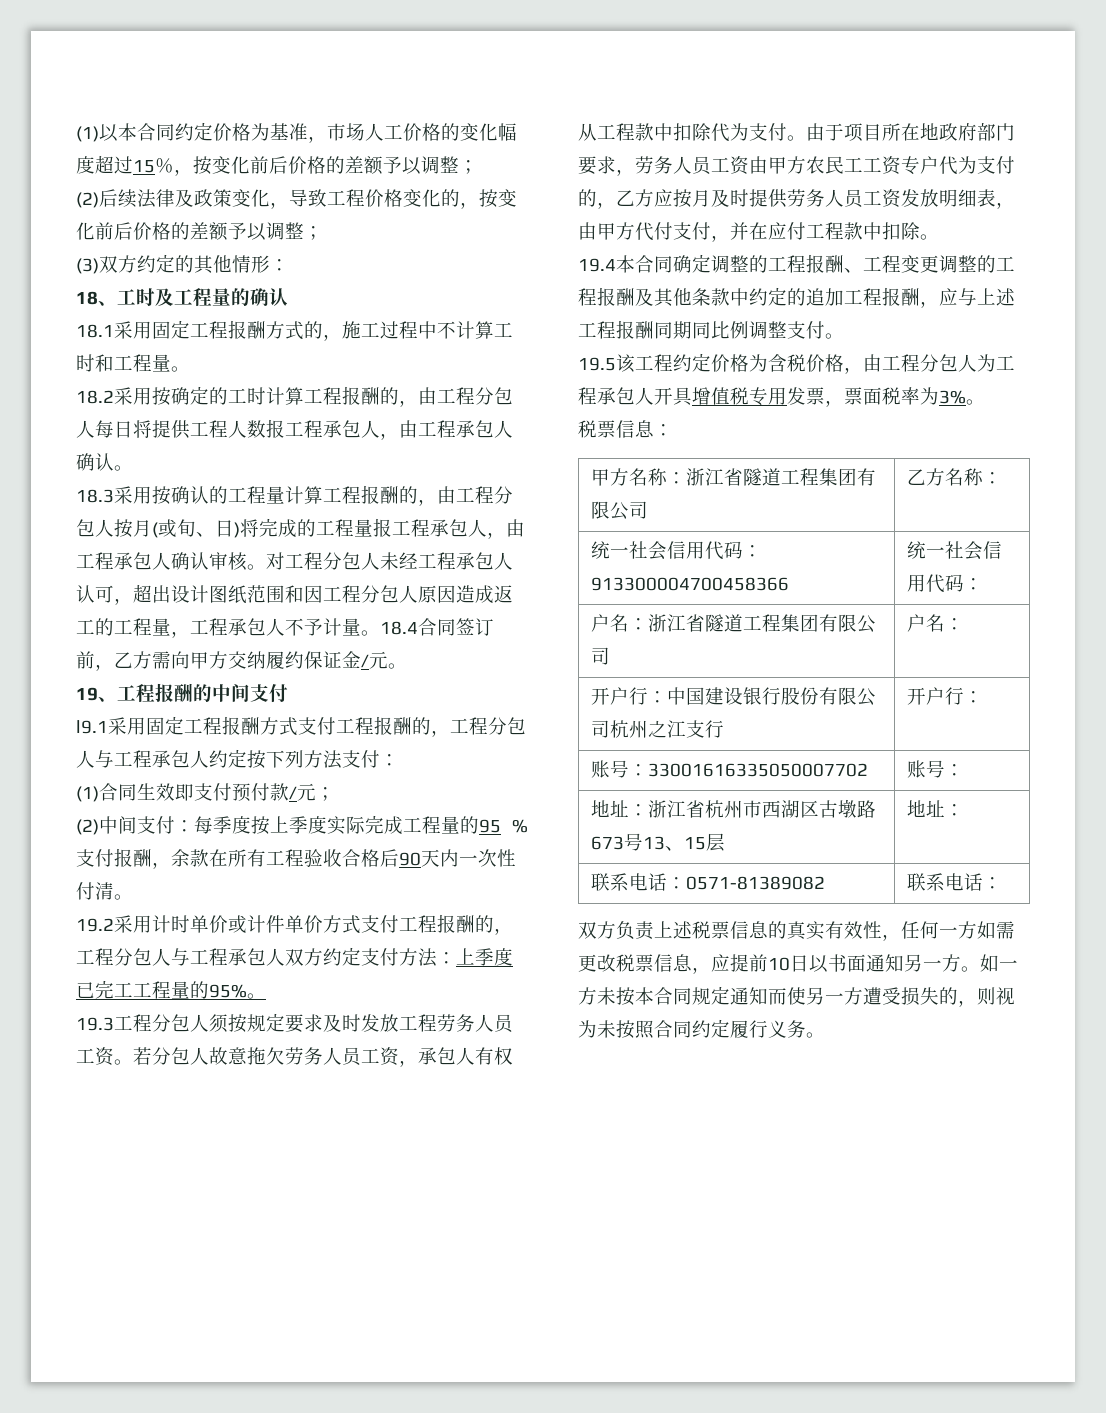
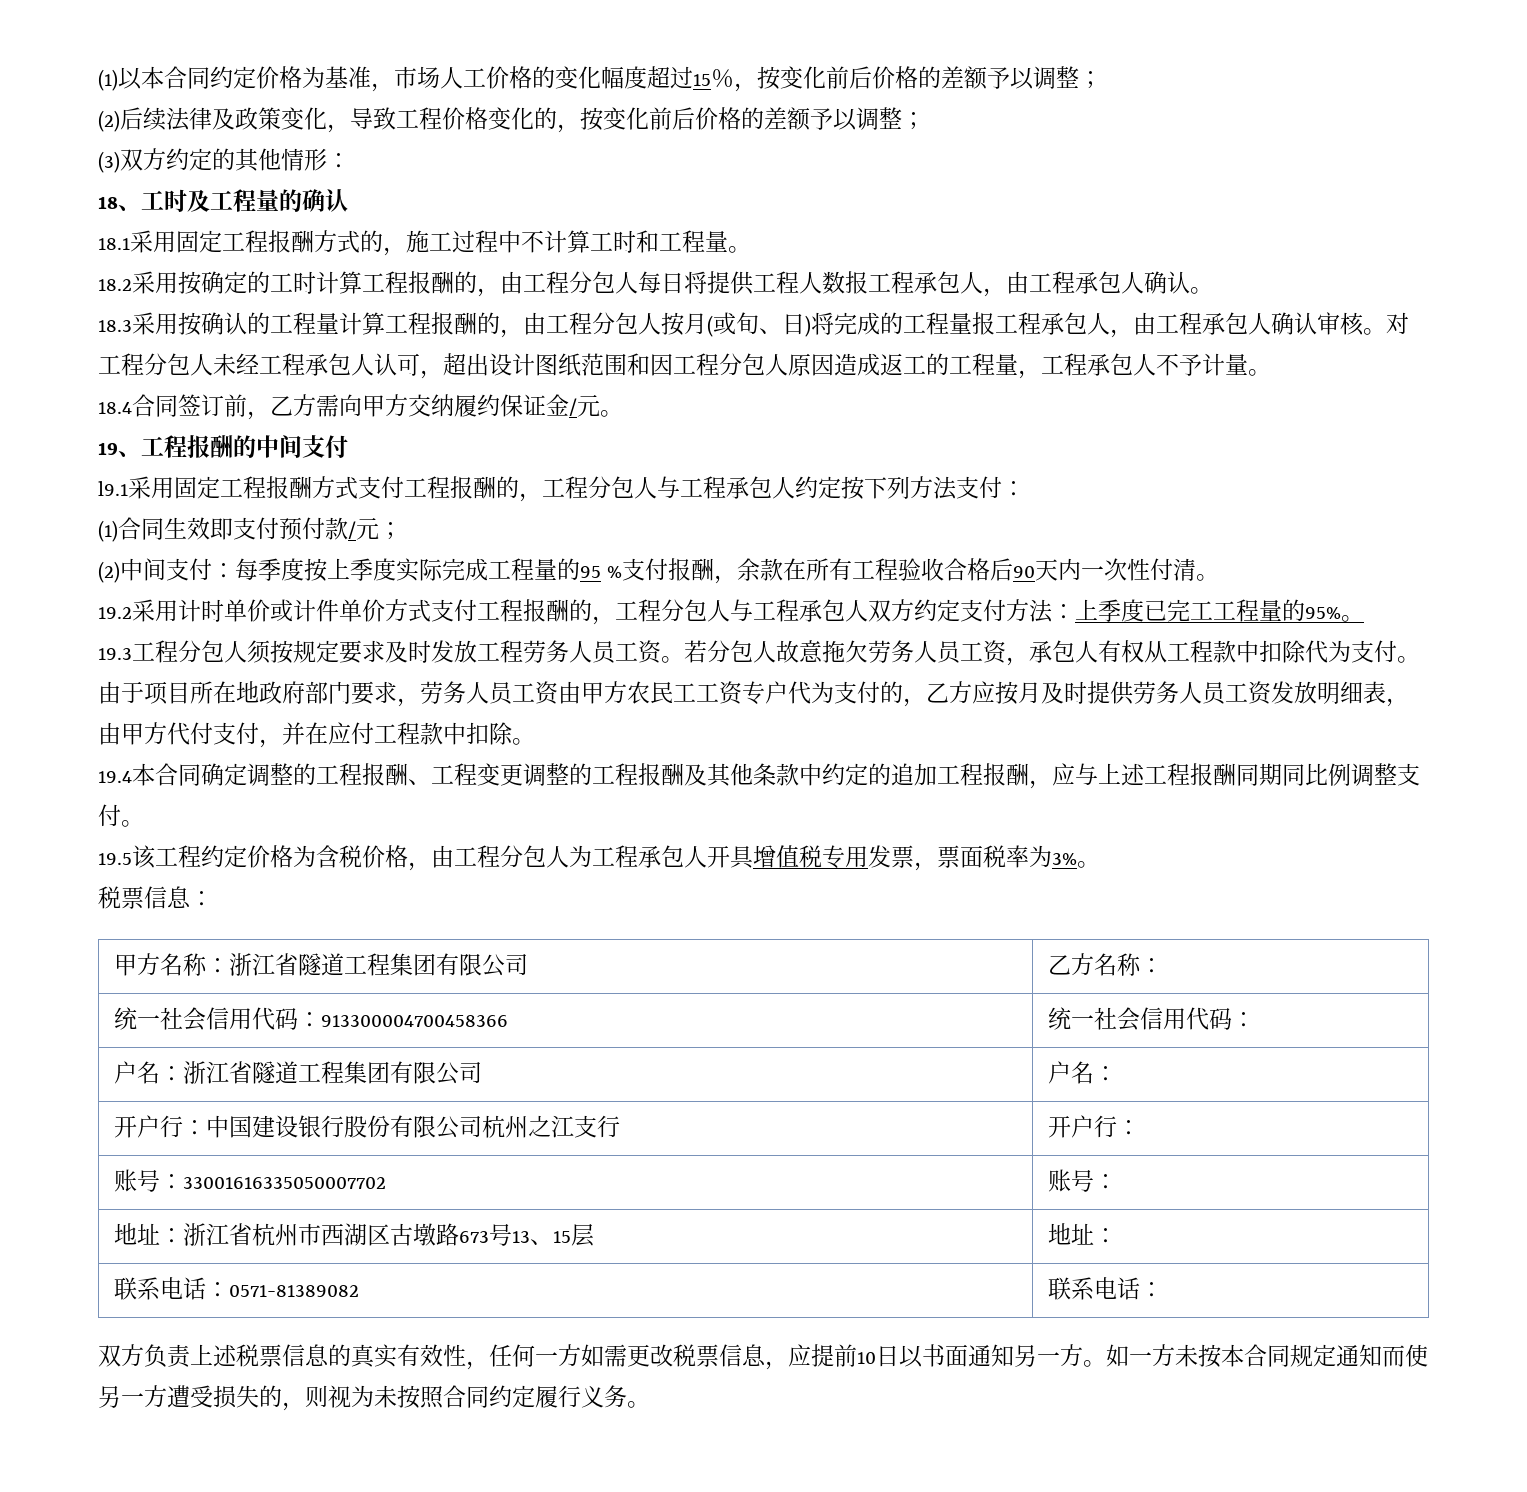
- 对工程分包人未经工程承包人认可，超出设计图纸范围和因工程分包人原因造成返工的工程量，工程承包人不予计量。18.4合同签订前，乙方需向甲方交纳履约保证金/元。
+ 对工程分包人未经工程承包人认可，超出设计图纸范围和因工程分包人原因造成返工的工程量，工程承包人不予计量。
+ 18.4合同签订前，乙方需向甲方交纳履约保证金/元。

